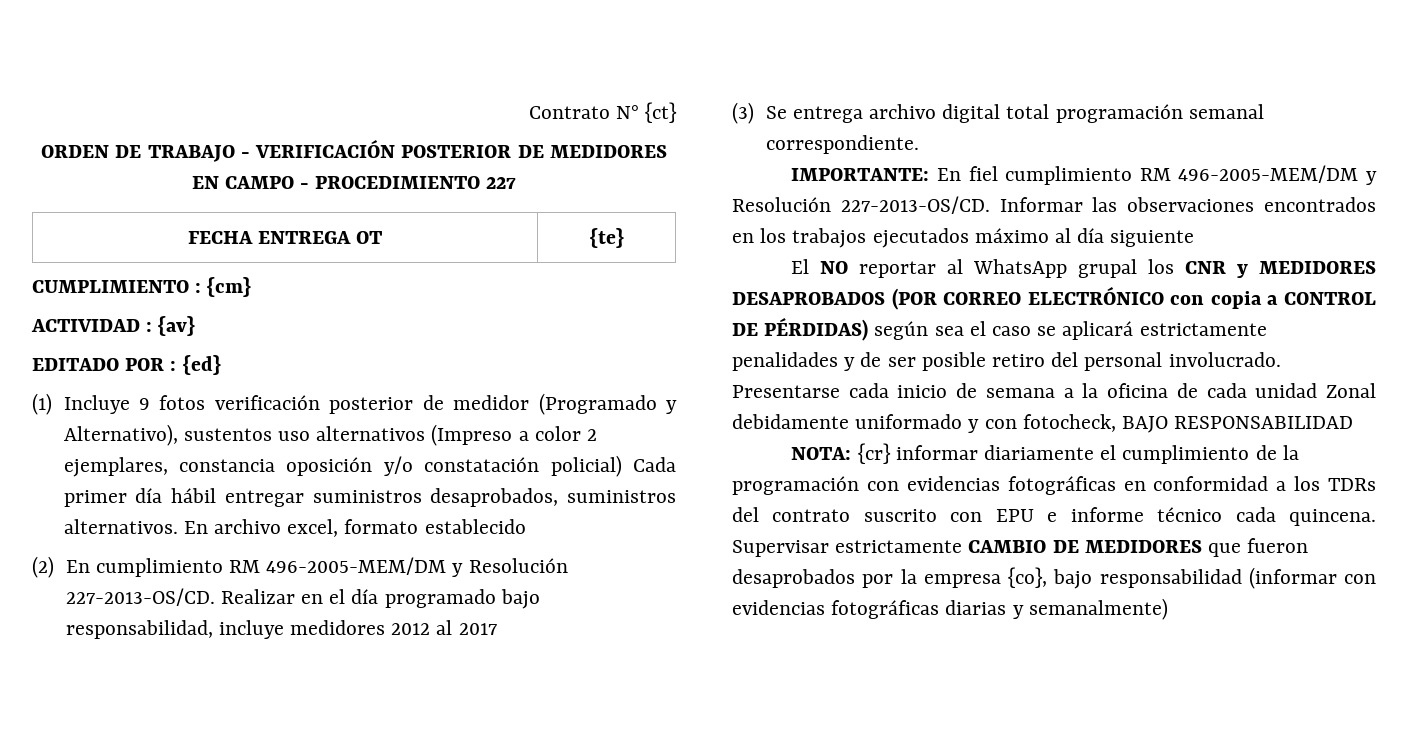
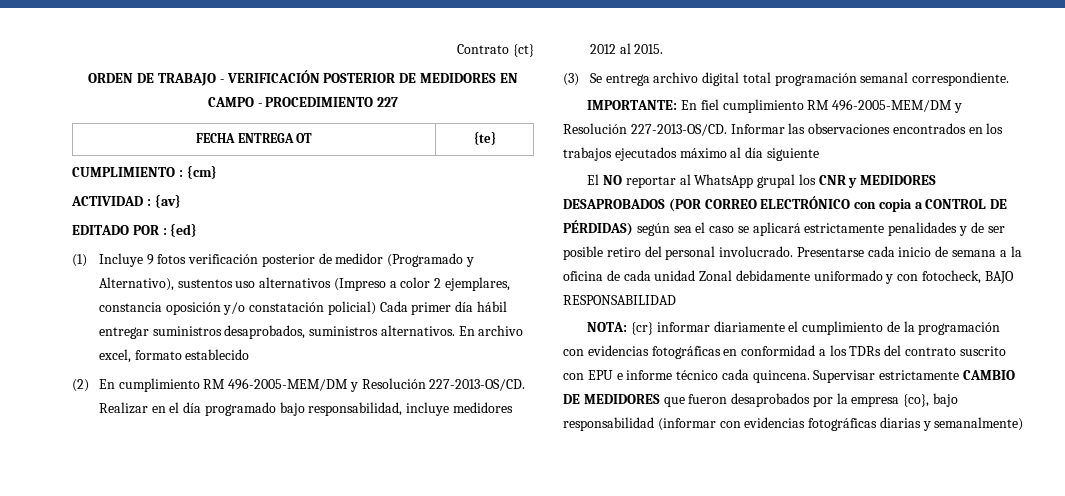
- Contrato N° {ct}
+ Contrato {ct}
- Realizar en el día programado bajo responsabilidad, incluye medidores 2012 al 2017
+ Realizar en el día programado bajo responsabilidad, incluye medidores 2012 al 2015.

